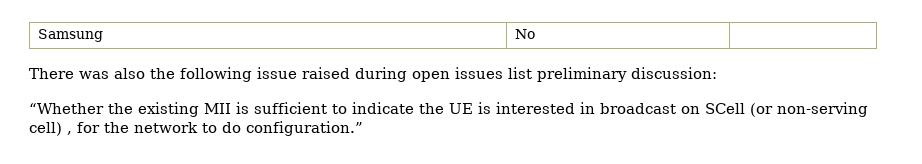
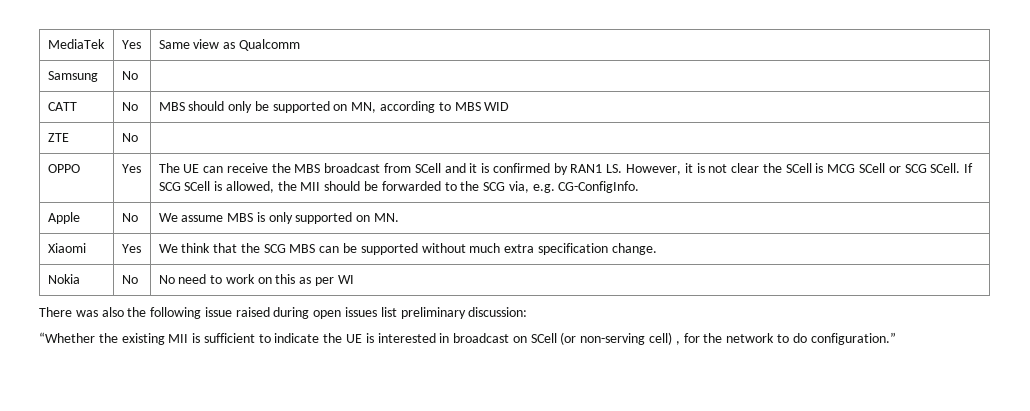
+ MediaTek | Yes | Same view as Qualcomm
  Samsung | No |
+ CATT | No | MBS should only be supported on MN, according to MBS WID
+ ZTE | No |
+ OPPO | Yes | The UE can receive the MBS broadcast from SCell and it is confirmed by RAN1 LS. However, it is not clear the SCell is MCG SCell or SCG SCell. If SCG SCell is allowed, the MII should be forwarded to the SCG via, e.g. CG-ConfigInfo.
+ Apple | No | We assume MBS is only supported on MN.
+ Xiaomi | Yes | We think that the SCG MBS can be supported without much extra specification change.
+ Nokia | No | No need to work on this as per WI

